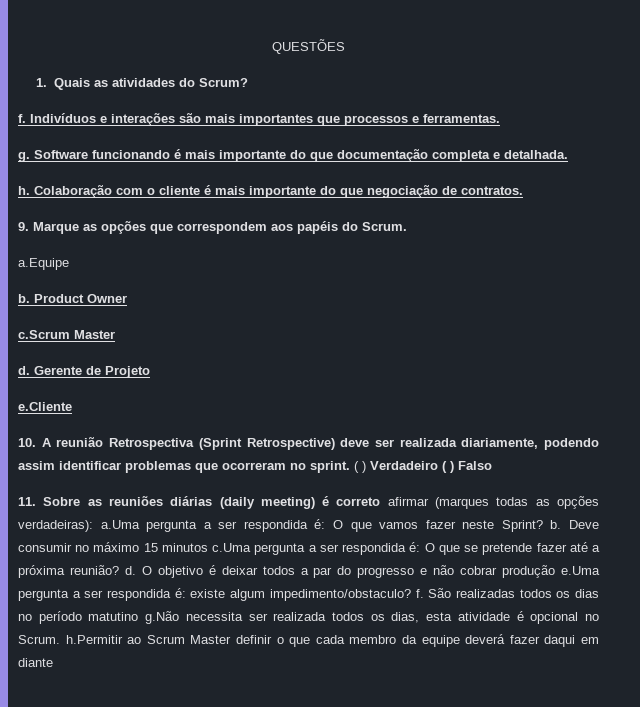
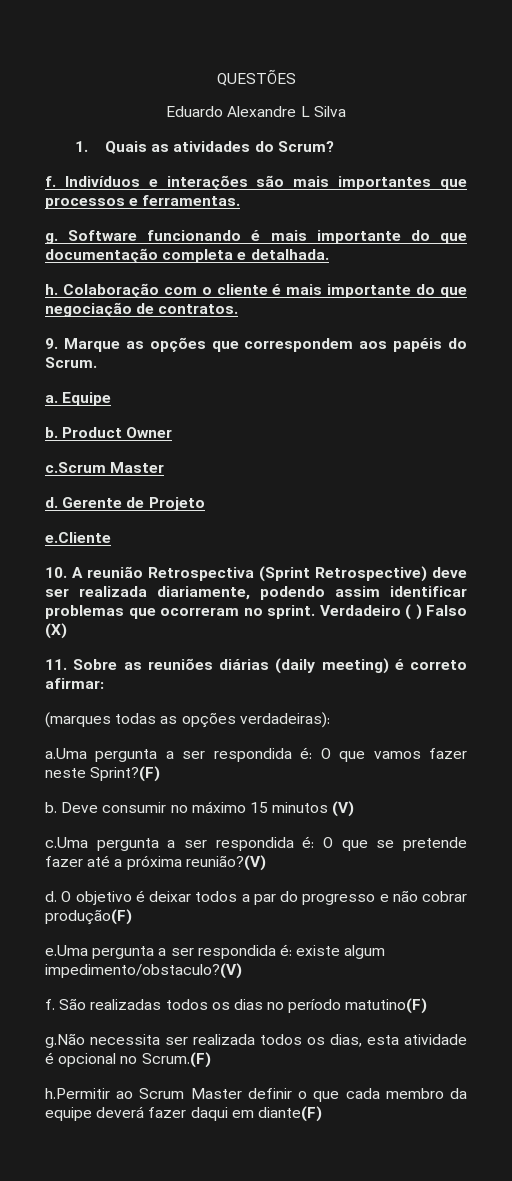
+ Eduardo Alexandre L Silva
- a.Equipe
+ a. Equipe
- ( ) Verdadeiro ( ) Falso
+ Verdadeiro ( ) Falso (X)
- 11. Sobre as reuniões diárias (daily meeting) é correto afirmar (marques todas as opções verdadeiras): a.Uma pergunta a ser respondida é: O que vamos fazer neste Sprint? b.
+ 11. Sobre as reuniões diárias (daily meeting) é correto afirmar:
+ (marques todas as opções verdadeiras):
+ a.Uma pergunta a ser respondida é: O que vamos fazer neste Sprint?(F)
+ b.
- Deve consumir no máximo 15 minutos c.Uma pergunta a ser respondida é: O que se pretende fazer até a próxima reunião? d.
+ Deve consumir no máximo 15 minutos (V)
+ c.Uma pergunta a ser respondida é: O que se pretende fazer até a próxima reunião?(V)
+ d.
- O objetivo é deixar todos a par do progresso e não cobrar produção e.Uma pergunta a ser respondida é: existe algum impedimento/obstaculo? f.
+ O objetivo é deixar todos a par do progresso e não cobrar produção(F)
+ e.Uma pergunta a ser respondida é: existe algum impedimento/obstaculo?(V)
+ f.
- São realizadas todos os dias no período matutino g.Não necessita ser realizada todos os dias, esta atividade é opcional no Scrum. h.Permitir ao Scrum Master definir o que cada membro da equipe deverá fazer daqui em diante
+ São realizadas todos os dias no período matutino(F)
+ g.Não necessita ser realizada todos os dias, esta atividade é opcional no Scrum.(F)
+ h.Permitir ao Scrum Master definir o que cada membro da equipe deverá fazer daqui em diante(F)

